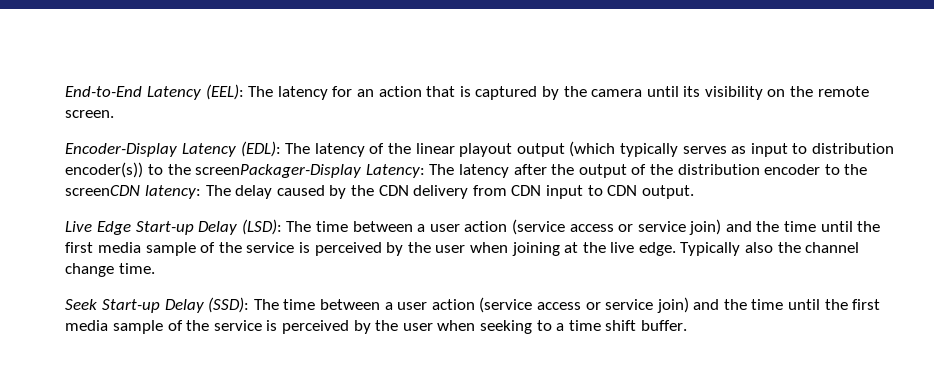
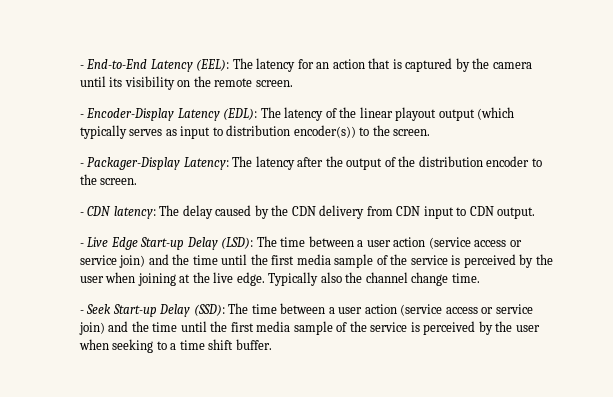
- End-to-End Latency (EEL): The latency for an action that is captured by the camera until its visibility on the remote screen.
+ - End-to-End Latency (EEL): The latency for an action that is captured by the camera until its visibility on the remote screen.
- Encoder-Display Latency (EDL): The latency of the linear playout output (which typically serves as input to distribution encoder(s)) to the screenPackager-Display Latency: The latency after the output of the distribution encoder to the screenCDN latency: The delay caused by the CDN delivery from CDN input to CDN output.
+ - Encoder-Display Latency (EDL): The latency of the linear playout output (which typically serves as input to distribution encoder(s)) to the screen.
+ - Packager-Display Latency: The latency after the output of the distribution encoder to the screen.
+ - CDN latency: The delay caused by the CDN delivery from CDN input to CDN output.
- Live Edge Start-up Delay (LSD): The time between a user action (service access or service join) and the time until the first media sample of the service is perceived by the user when joining at the live edge.
+ - Live Edge Start-up Delay (LSD): The time between a user action (service access or service join) and the time until the first media sample of the service is perceived by the user when joining at the live edge.
- Seek Start-up Delay (SSD): The time between a user action (service access or service join) and the time until the first media sample of the service is perceived by the user when seeking to a time shift buffer.
+ - Seek Start-up Delay (SSD): The time between a user action (service access or service join) and the time until the first media sample of the service is perceived by the user when seeking to a time shift buffer.

